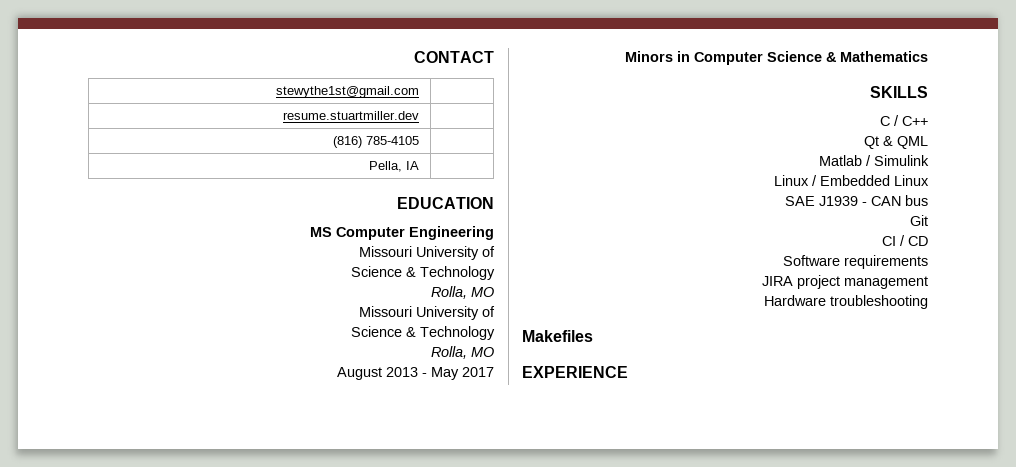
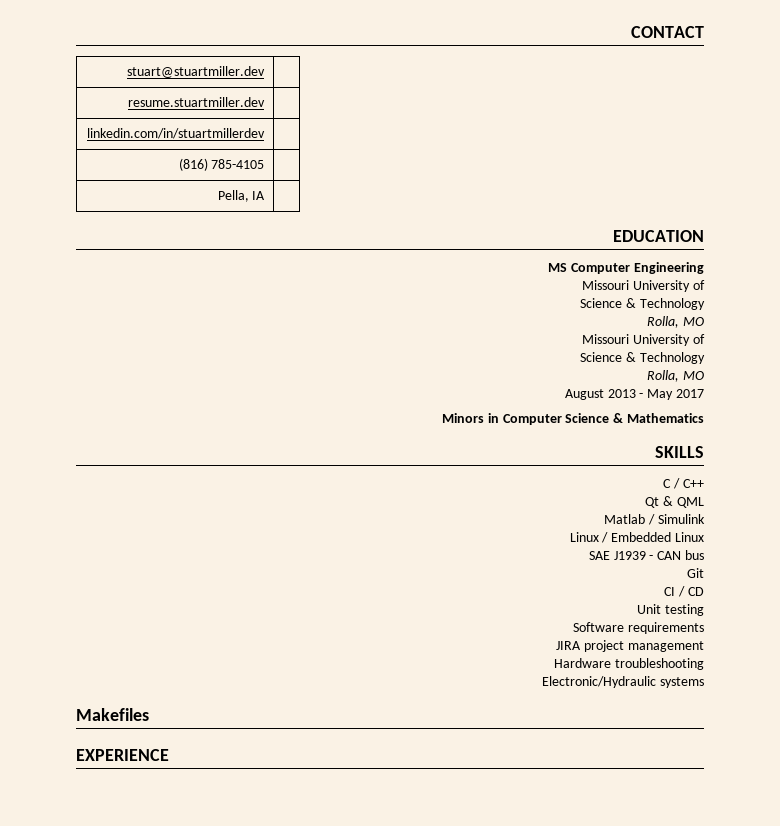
- stewythe1st@gmail.com |
+ stuart@stuartmiller.dev |
+ linkedin.com/in/stuartmillerdev |
+ Unit testing
+ Electronic/Hydraulic systems

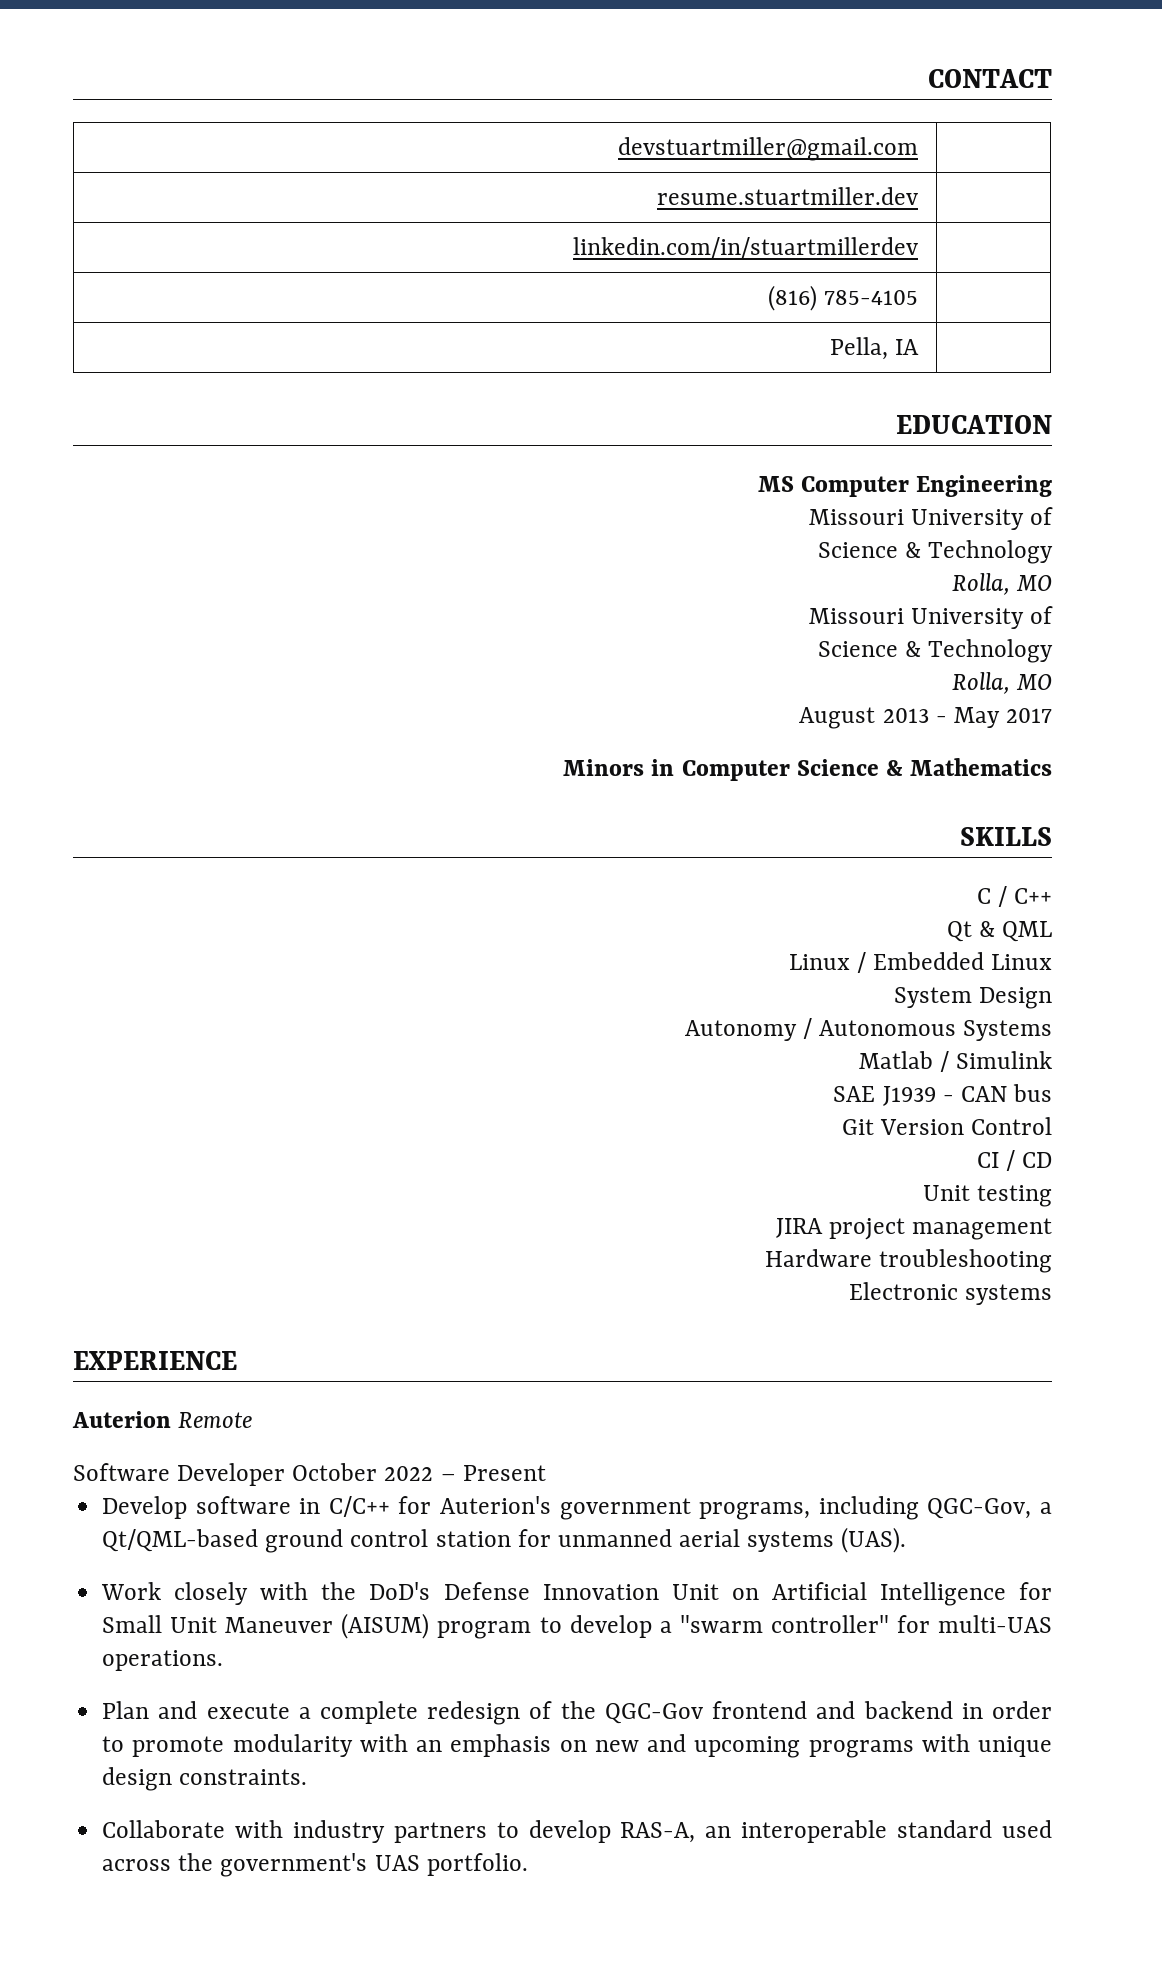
- stuart@stuartmiller.dev |
+ devstuartmiller@gmail.com |
- Matlab / Simulink
+ System Design
+ Autonomy / Autonomous Systems
+ Matlab / Simulink
- Git
+ Git Version Control
- Software requirements
- Electronic/Hydraulic systems
+ Electronic systems
- Makefiles
  EXPERIENCE
+ Auterion Remote
+ Software Developer October 2022 – Present
+ Develop software in C/C++ for Auterion's government programs, including QGC-Gov, a Qt/QML-based ground control station for unmanned aerial systems (UAS).
+ Work closely with the DoD's Defense Innovation Unit on Artificial Intelligence for Small Unit Maneuver (AISUM) program to develop a "swarm controller" for multi-UAS operations.
+ Plan and execute a complete redesign of the QGC-Gov frontend and backend in order to promote modularity with an emphasis on new and upcoming programs with unique design constraints.
+ Collaborate with industry partners to develop RAS-A, an interoperable standard used across the government's UAS portfolio.

